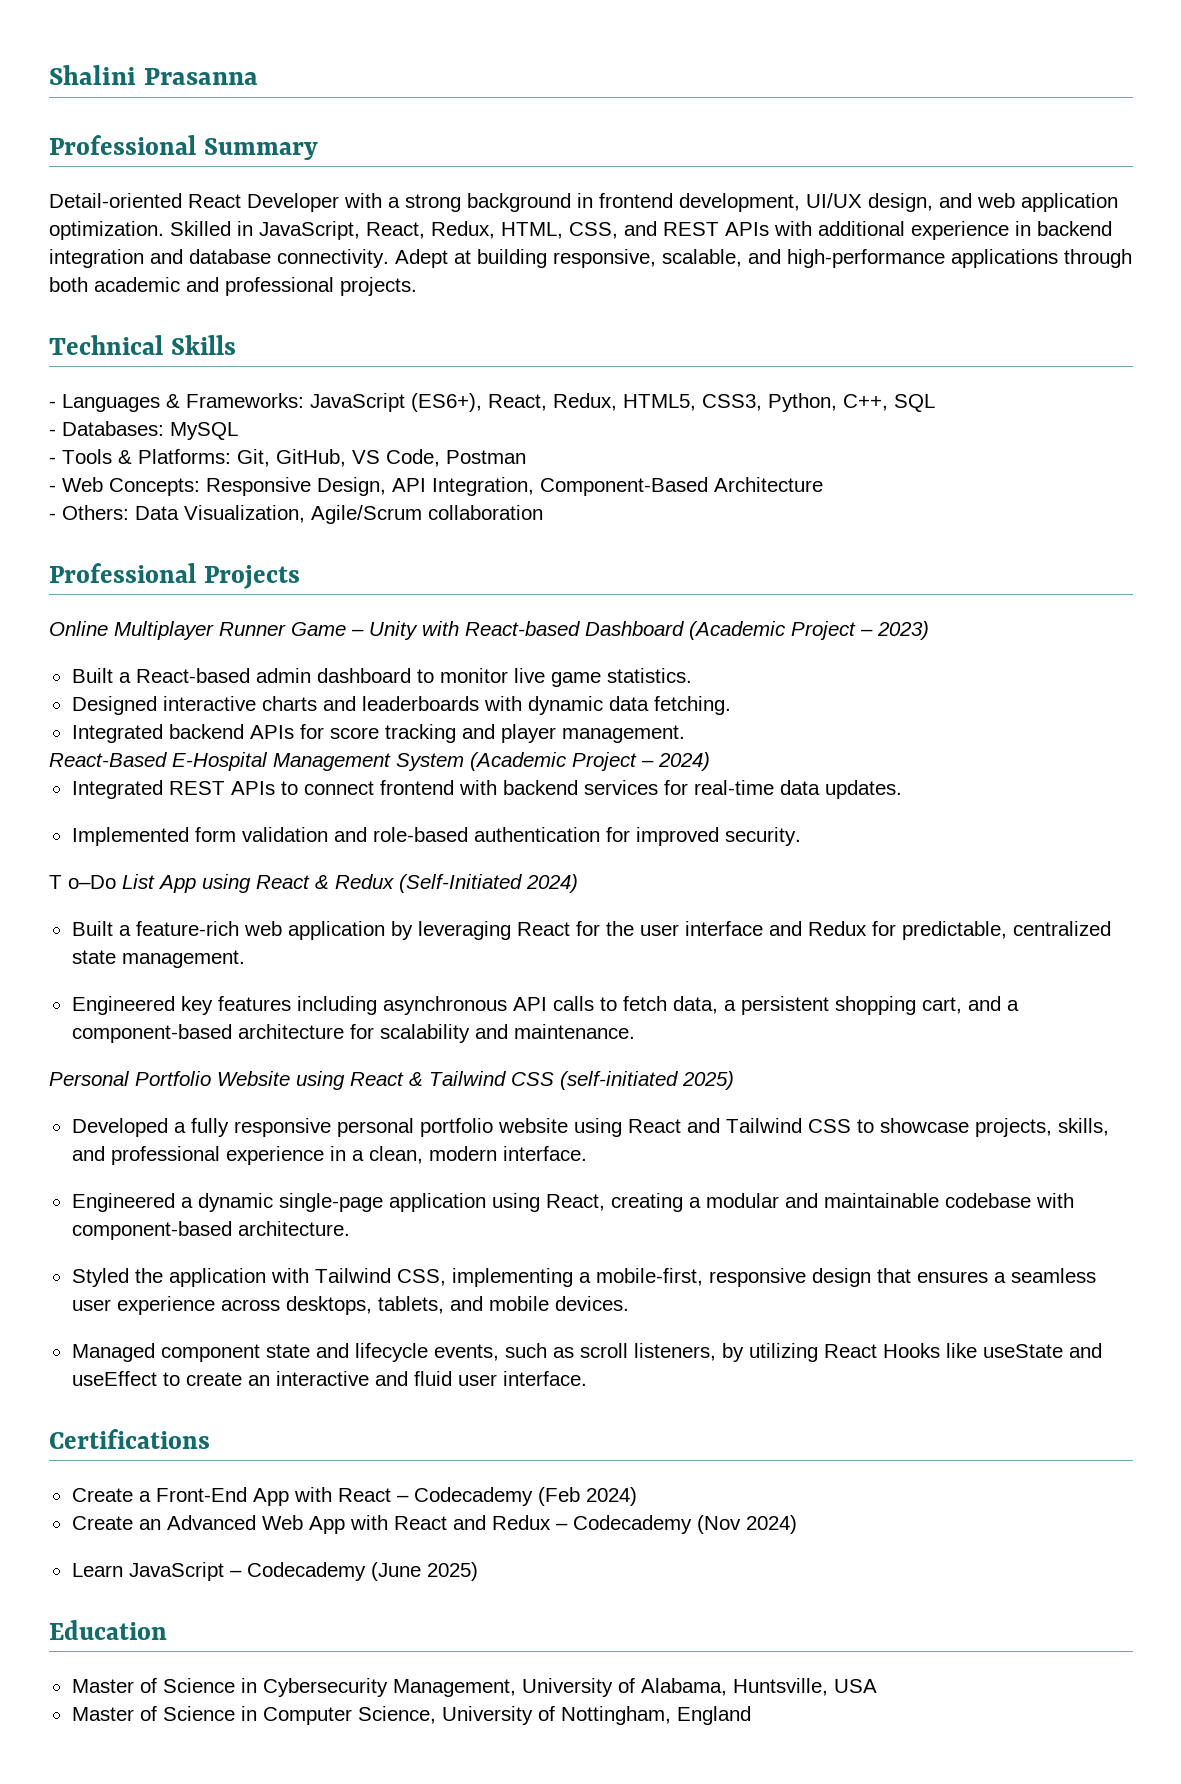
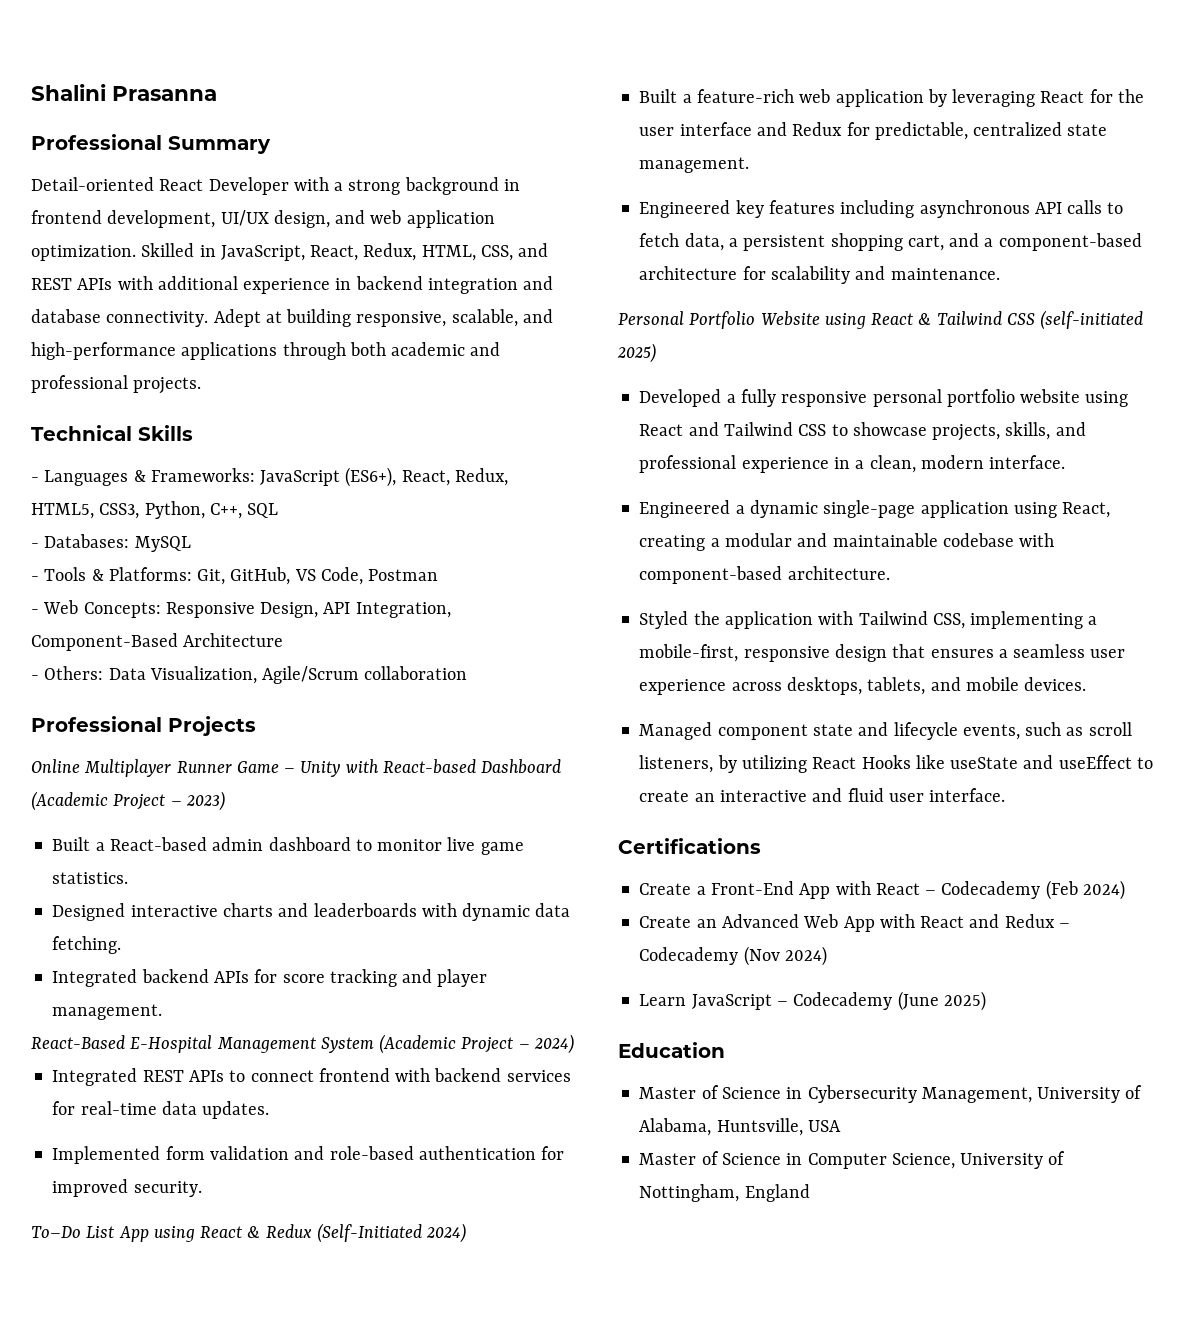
- T o–Do List App using React & Redux (Self-Initiated 2024)
+ To–Do List App using React & Redux (Self-Initiated 2024)

